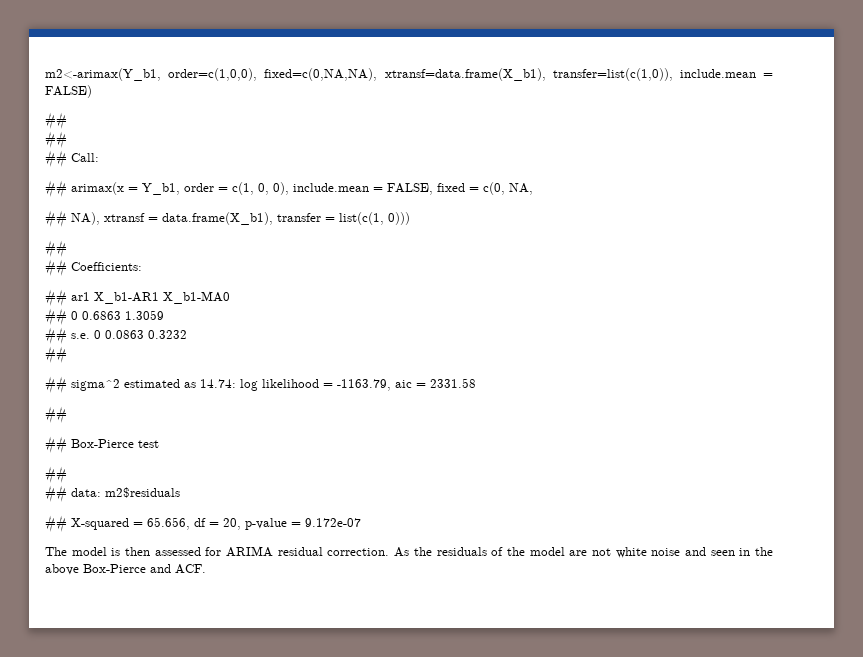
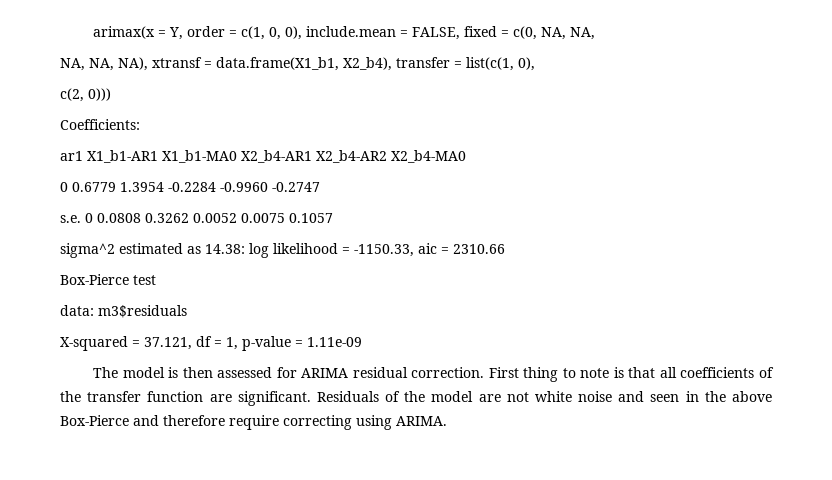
- m2<-arimax(Y_b1, order=c(1,0,0), fixed=c(0,NA,NA), xtransf=data.frame(X_b1), transfer=list(c(1,0)), include.mean = FALSE)
- ##
- ##
- ## Call:
- ## arimax(x = Y_b1, order = c(1, 0, 0), include.mean = FALSE, fixed = c(0, NA,
- ## NA), xtransf = data.frame(X_b1), transfer = list(c(1, 0)))
- ##
- ## Coefficients:
+ arimax(x = Y, order = c(1, 0, 0), include.mean = FALSE, fixed = c(0, NA, NA,
+ NA, NA, NA), xtransf = data.frame(X1_b1, X2_b4), transfer = list(c(1, 0),
+ c(2, 0)))
+ Coefficients:
- ## ar1 X_b1-AR1 X_b1-MA0
- ## 0 0.6863 1.3059
- ## s.e. 0 0.0863 0.3232
- ##
- ## sigma^2 estimated as 14.74: log likelihood = -1163.79, aic = 2331.58
- ##
- ## Box-Pierce test
- ##
- ## data: m2$residuals
- ## X-squared = 65.656, df = 20, p-value = 9.172e-07
+ ar1 X1_b1-AR1 X1_b1-MA0 X2_b4-AR1 X2_b4-AR2 X2_b4-MA0
+ 0 0.6779 1.3954 -0.2284 -0.9960 -0.2747
+ s.e. 0 0.0808 0.3262 0.0052 0.0075 0.1057
+ sigma^2 estimated as 14.38: log likelihood = -1150.33, aic = 2310.66
+ Box-Pierce test
+ data: m3$residuals
+ X-squared = 37.121, df = 1, p-value = 1.11e-09
- As the residuals of the model are not white noise and seen in the above Box-Pierce and ACF.
+ First thing to note is that all coefficients of the transfer function are significant. Residuals of the model are not white noise and seen in the above Box-Pierce and therefore require correcting using ARIMA.

